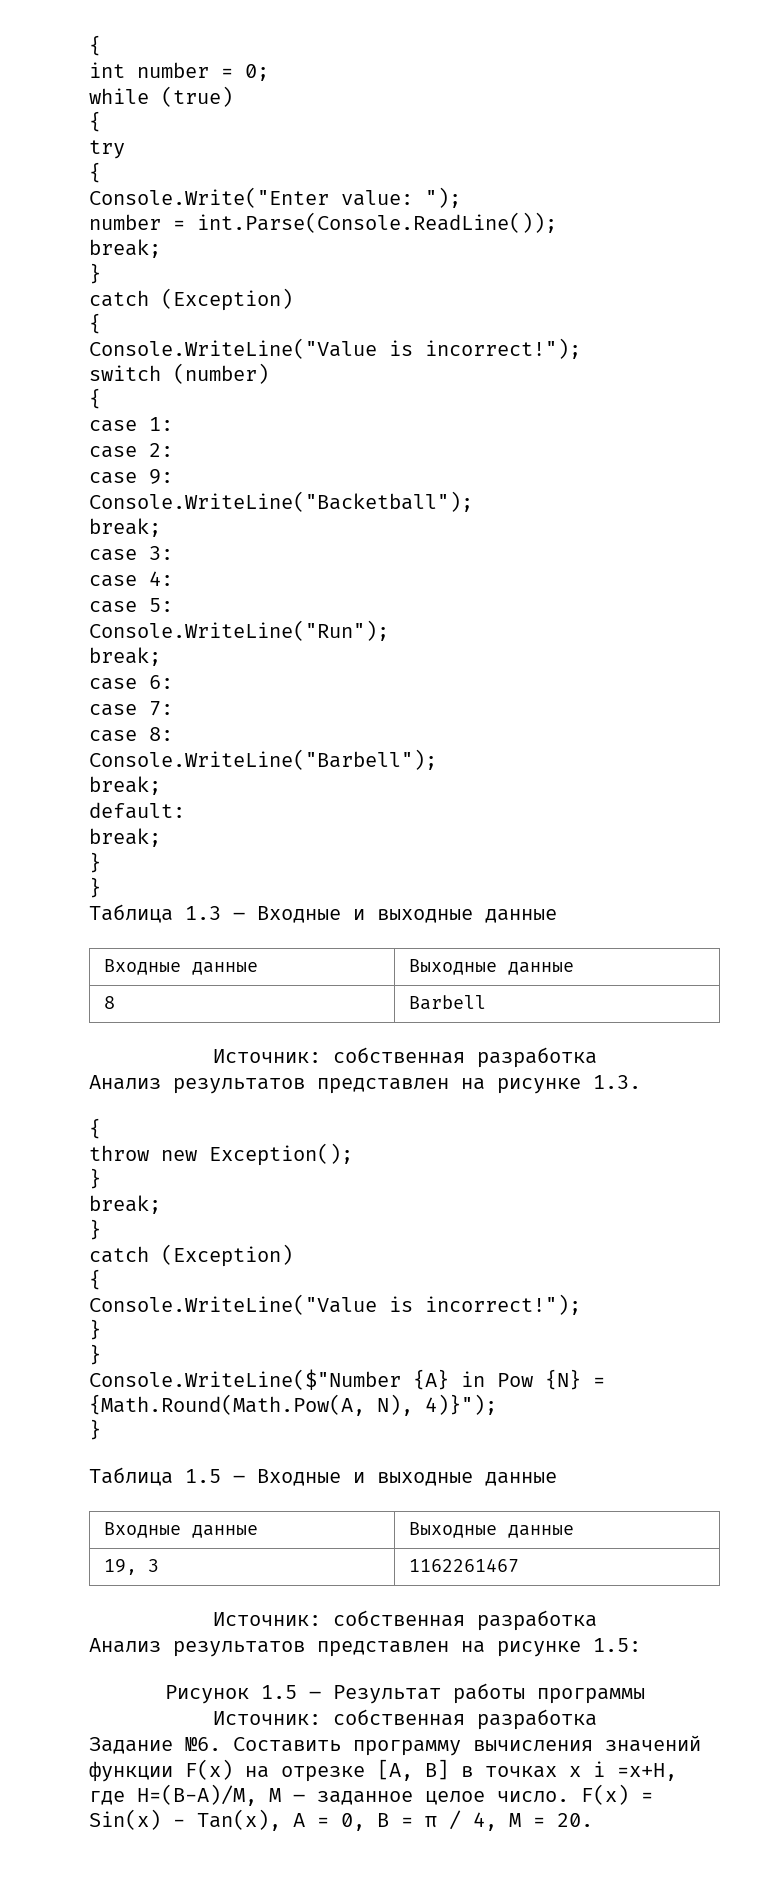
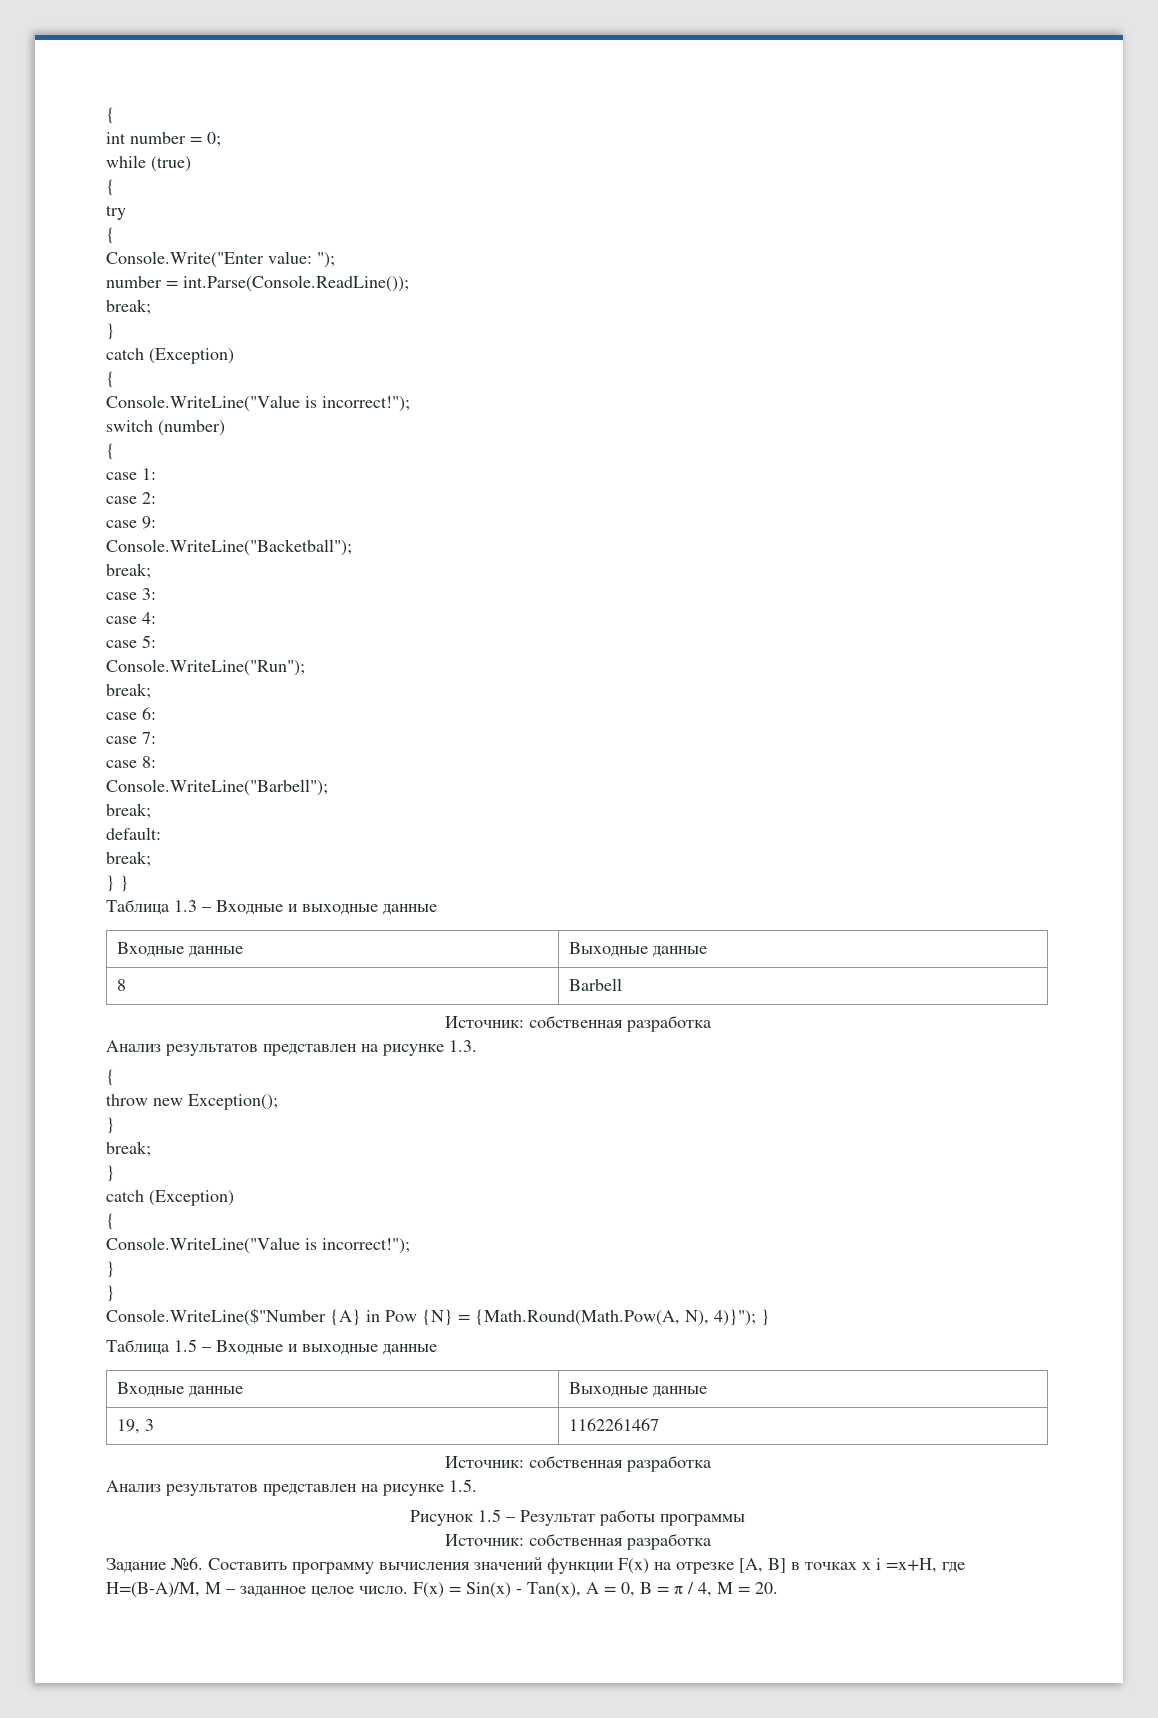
  default:
  break;
- }
- }
+ } }
- Console.WriteLine($"Number {A} in Pow {N} = {Math.Round(Math.Pow(A, N), 4)}");
- }
+ Console.WriteLine($"Number {A} in Pow {N} = {Math.Round(Math.Pow(A, N), 4)}"); }
- Анализ результатов представлен на рисунке 1.5:
+ Анализ результатов представлен на рисунке 1.5.

